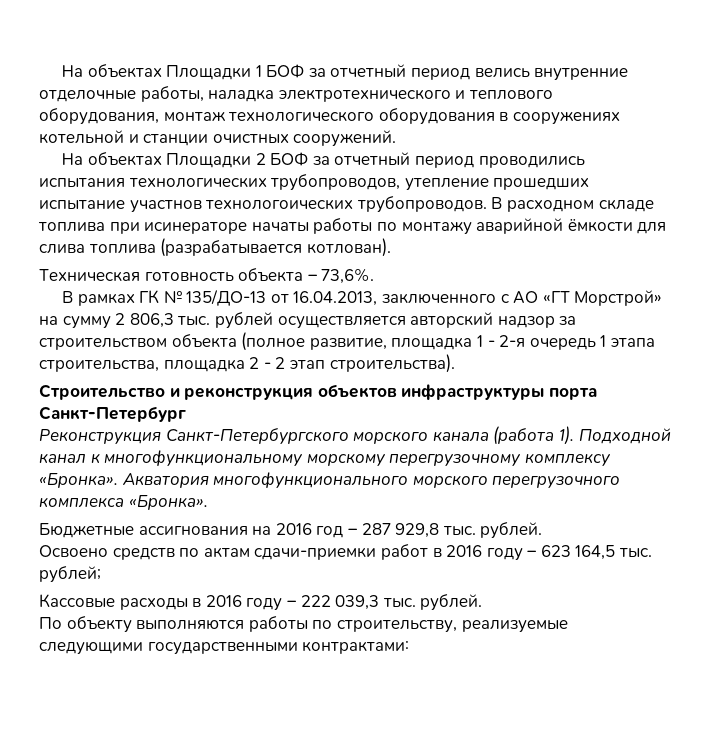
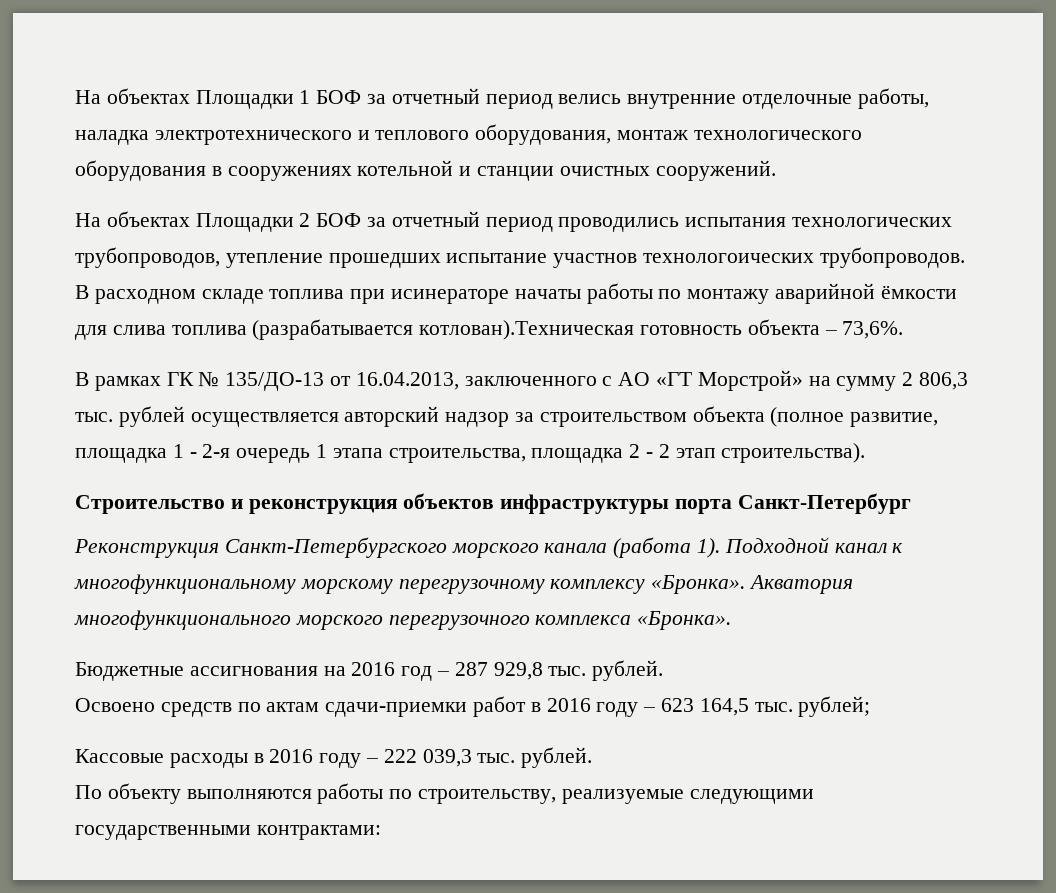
- В расходном складе топлива при исинераторе начаты работы по монтажу аварийной ёмкости для слива топлива (разрабатывается котлован).
- Техническая готовность объекта – 73,6%.
+ В расходном складе топлива при исинераторе начаты работы по монтажу аварийной ёмкости для слива топлива (разрабатывается котлован).Техническая готовность объекта – 73,6%.

